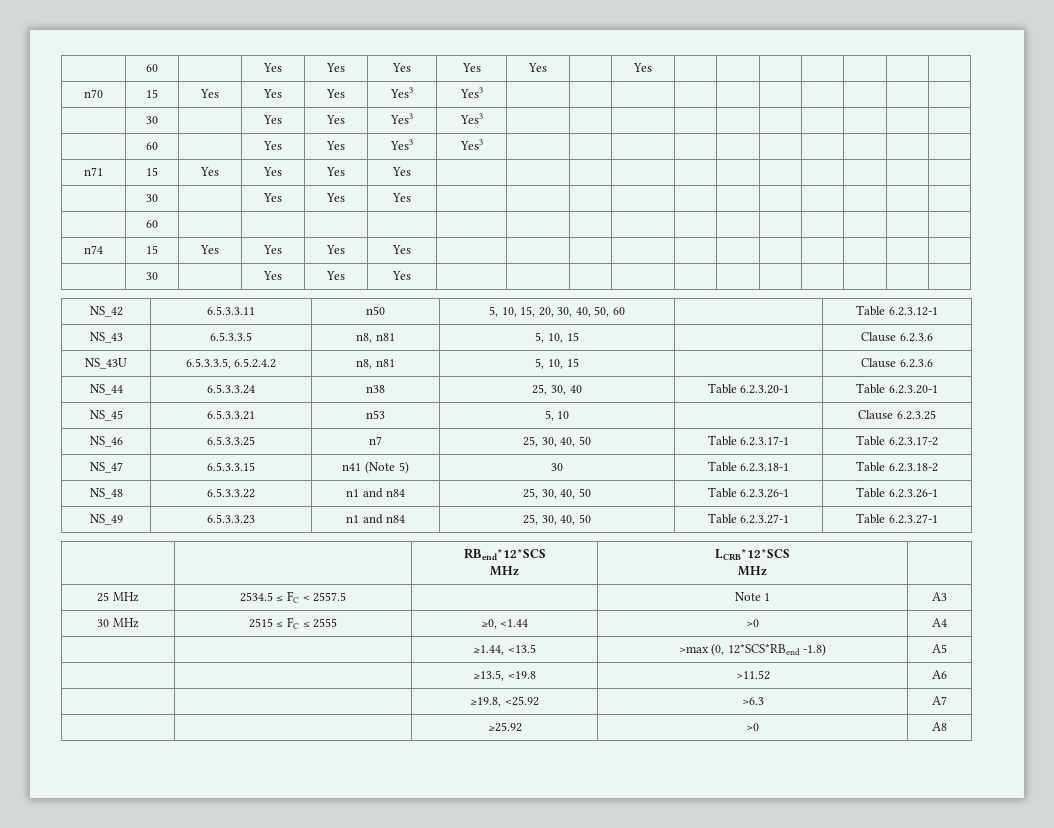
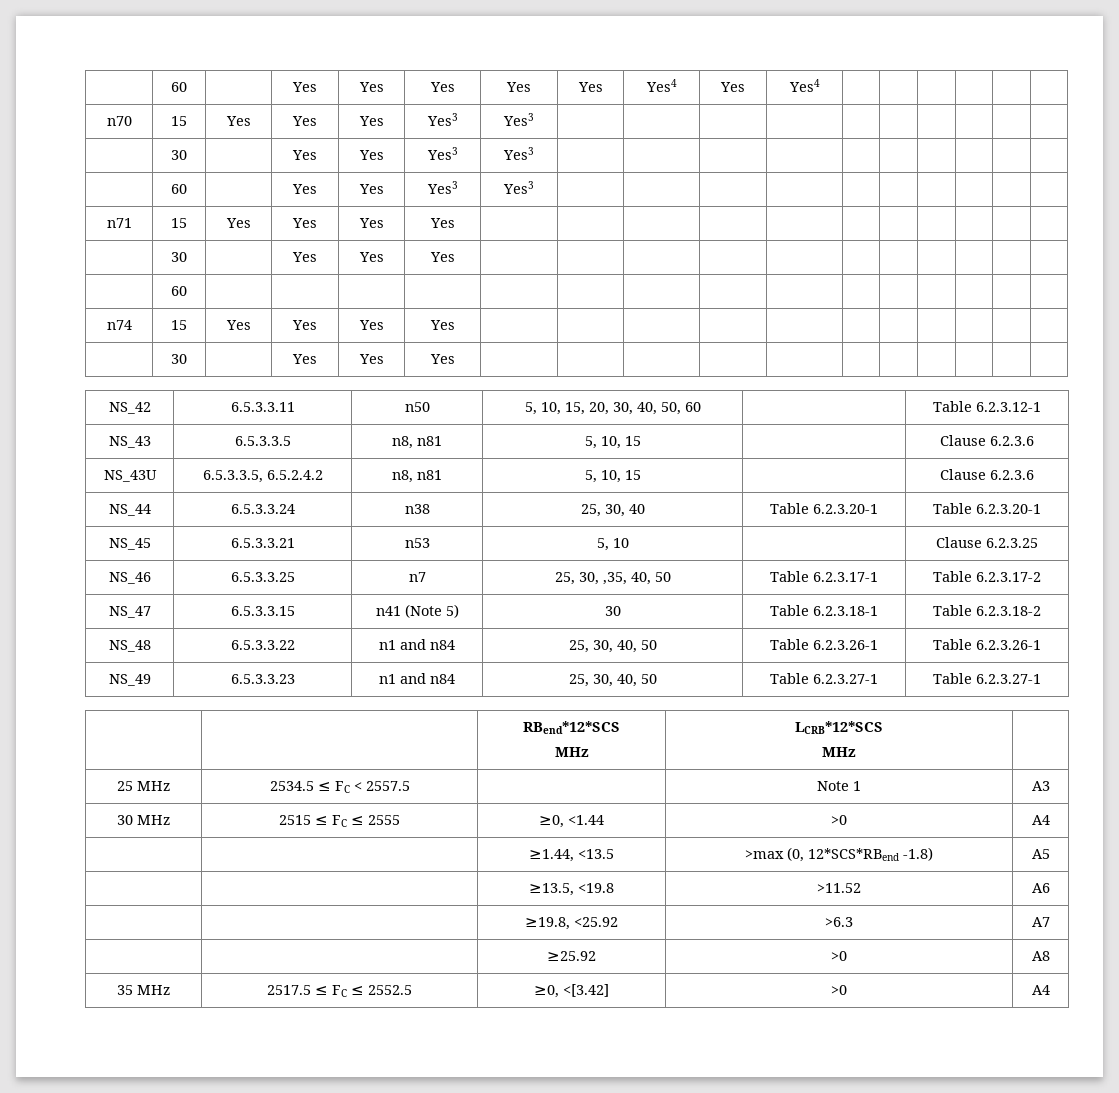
- | 60 | | Yes | Yes | Yes | Yes | Yes | | Yes | | | | | | |
+ | 60 | | Yes | Yes | Yes | Yes | Yes | Yes4 | Yes | Yes4 | | | | | |
- NS_46 | 6.5.3.3.25 | n7 | 25, 30, 40, 50 | Table 6.2.3.17-1 | Table 6.2.3.17-2
+ NS_46 | 6.5.3.3.25 | n7 | 25, 30, ,35, 40, 50 | Table 6.2.3.17-1 | Table 6.2.3.17-2
+ 35 MHz | 2517.5 ≤ FC ≤ 2552.5 | ≥0, <[3.42] | >0 | A4

